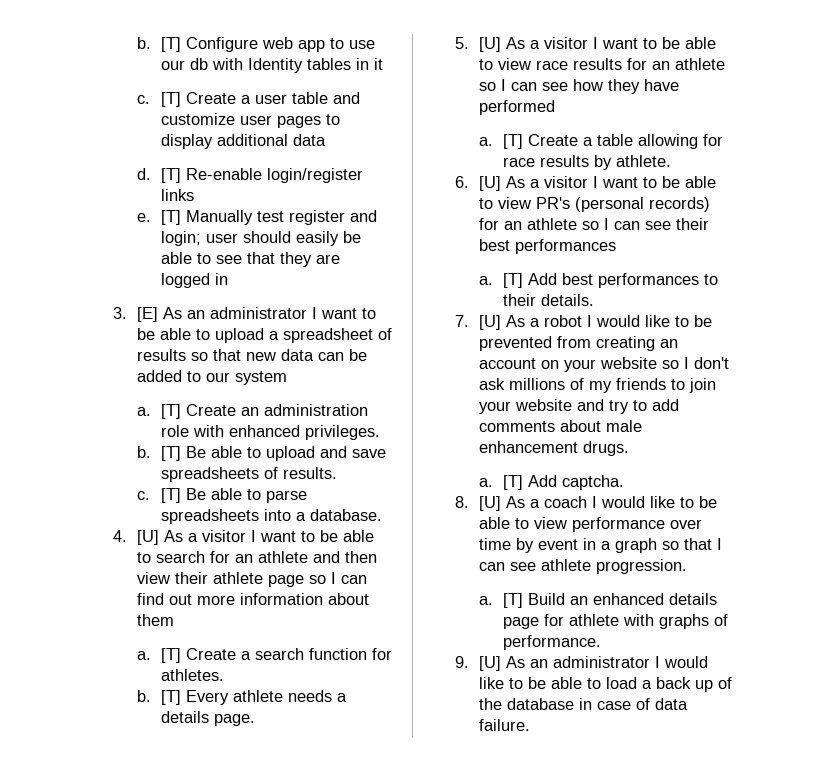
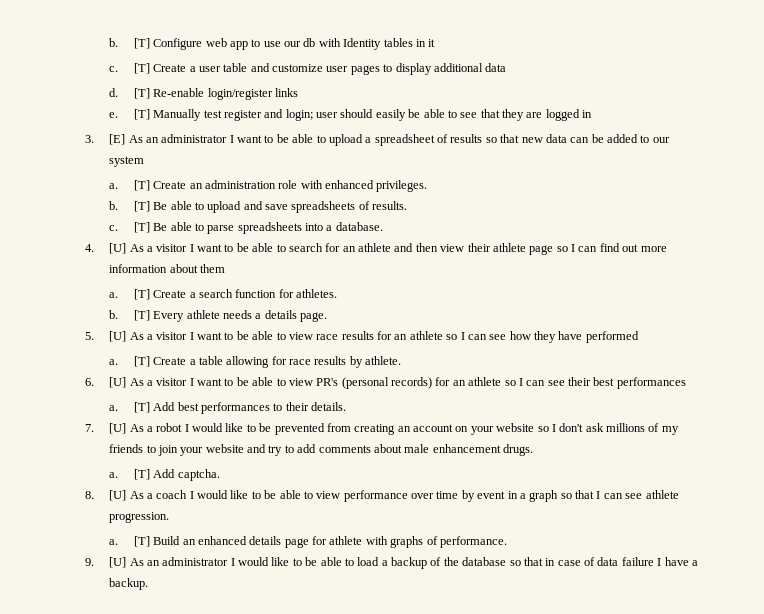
- 9. [U] As an administrator I would like to be able to load a back up of the database in case of data failure.
+ 9. [U] As an administrator I would like to be able to load a backup of the database so that in case of data failure I have a backup.

